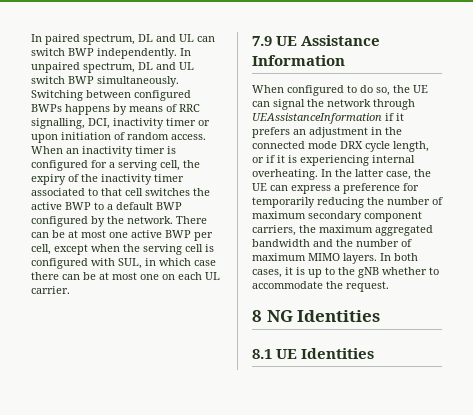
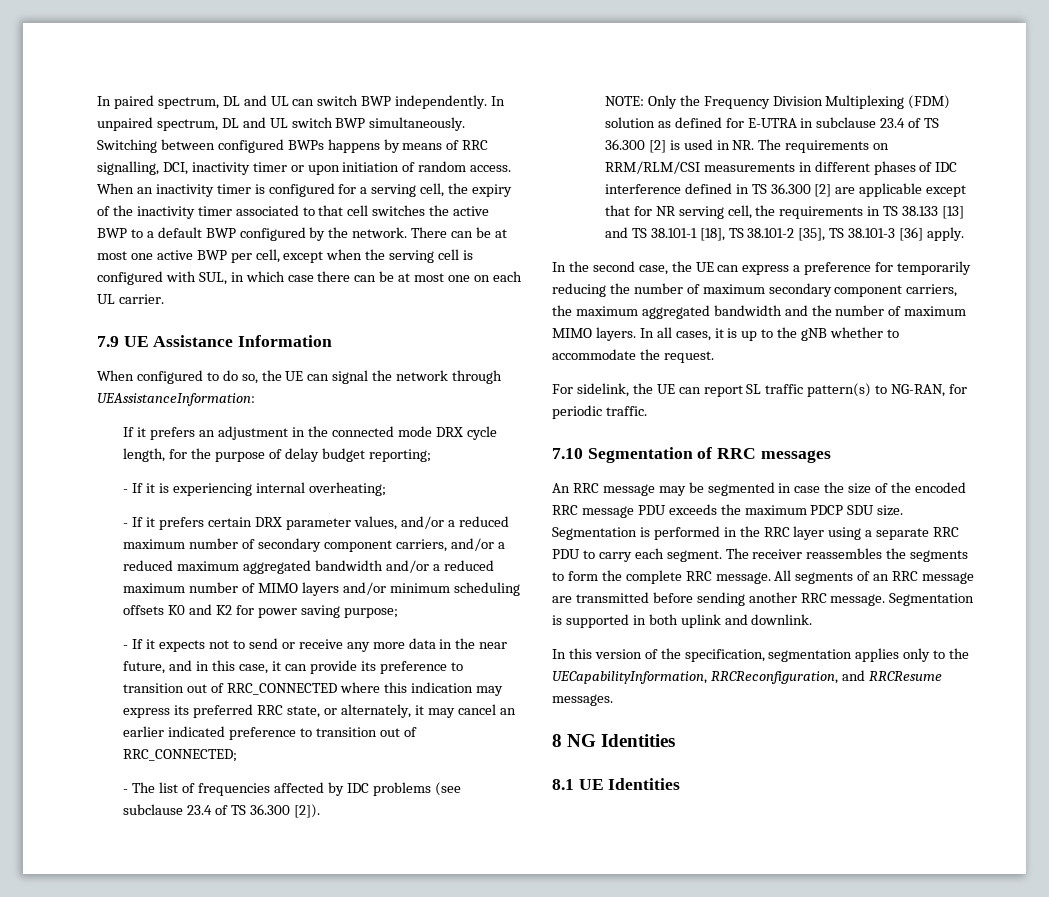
- When configured to do so, the UE can signal the network through UEAssistanceInformation if it prefers an adjustment in the connected mode DRX cycle length, or if it is experiencing internal overheating. In the latter case, the UE can express a preference for temporarily reducing the number of maximum secondary component carriers, the maximum aggregated bandwidth and the number of maximum MIMO layers.
+ When configured to do so, the UE can signal the network through UEAssistanceInformation:
+ If it prefers an adjustment in the connected mode DRX cycle length, for the purpose of delay budget reporting;
+ - If it is experiencing internal overheating;
+ - If it prefers certain DRX parameter values, and/or a reduced maximum number of secondary component carriers, and/or a reduced maximum aggregated bandwidth and/or a reduced maximum number of MIMO layers and/or minimum scheduling offsets K0 and K2 for power saving purpose;
+ - If it expects not to send or receive any more data in the near future, and in this case, it can provide its preference to transition out of RRC_CONNECTED where this indication may express its preferred RRC state, or alternately, it may cancel an earlier indicated preference to transition out of RRC_CONNECTED;
+ - The list of frequencies affected by IDC problems (see subclause 23.4 of TS 36.300 [2]).
+ NOTE: Only the Frequency Division Multiplexing (FDM) solution as defined for E-UTRA in subclause 23.4 of TS 36.300 [2] is used in NR. The requirements on RRM/RLM/CSI measurements in different phases of IDC interference defined in TS 36.300 [2] are applicable except that for NR serving cell, the requirements in TS 38.133 [13] and TS 38.101-1 [18], TS 38.101-2 [35], TS 38.101-3 [36] apply.
+ In the second case, the UE can express a preference for temporarily reducing the number of maximum secondary component carriers, the maximum aggregated bandwidth and the number of maximum MIMO layers.
- In both cases, it is up to the gNB whether to accommodate the request.
+ In all cases, it is up to the gNB whether to accommodate the request.
+ For sidelink, the UE can report SL traffic pattern(s) to NG-RAN, for periodic traffic.
+ 7.10 Segmentation of RRC messages
+ An RRC message may be segmented in case the size of the encoded RRC message PDU exceeds the maximum PDCP SDU size. Segmentation is performed in the RRC layer using a separate RRC PDU to carry each segment. The receiver reassembles the segments to form the complete RRC message. All segments of an RRC message are transmitted before sending another RRC message. Segmentation is supported in both uplink and downlink.
+ In this version of the specification, segmentation applies only to the UECapabilityInformation, RRCReconfiguration, and RRCResume messages.

